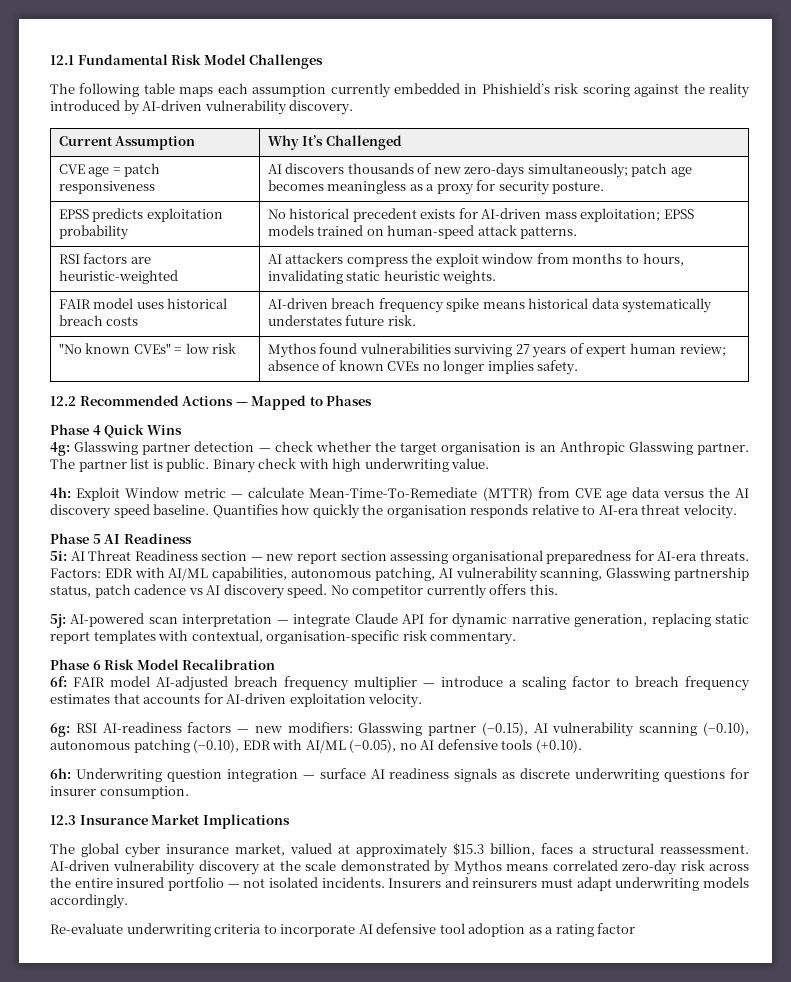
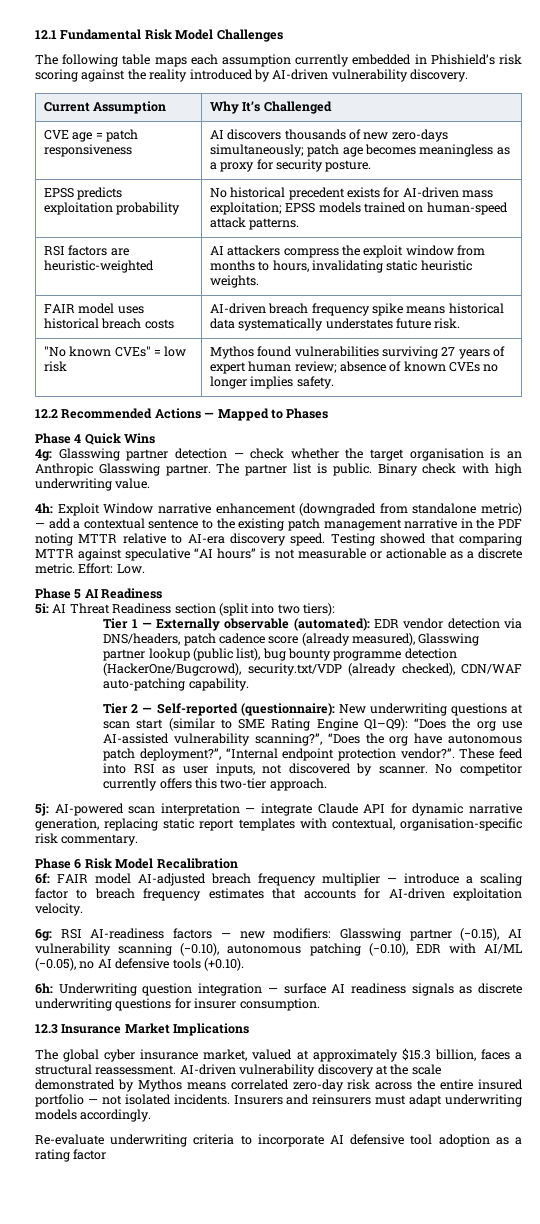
- 4h: Exploit Window metric — calculate Mean-Time-To-Remediate (MTTR) from CVE age data versus the AI discovery speed baseline. Quantifies how quickly the organisation responds relative to AI-era threat velocity.
+ 4h: Exploit Window narrative enhancement (downgraded from standalone metric) — add a contextual sentence to the existing patch management narrative in the PDF noting MTTR relative to AI-era discovery speed. Testing showed that comparing MTTR against speculative “AI hours” is not measurable or actionable as a discrete metric. Effort: Low.
- 5i: AI Threat Readiness section — new report section assessing organisational preparedness for AI-era threats. Factors: EDR with AI/ML capabilities, autonomous patching, AI vulnerability scanning, Glasswing partnership status, patch cadence vs AI discovery speed.
+ 5i: AI Threat Readiness section (split into two tiers):
+ Tier 1 — Externally observable (automated): EDR vendor detection via DNS/headers, patch cadence score (already measured), Glasswing partner lookup (public list), bug bounty programme detection (HackerOne/Bugcrowd), security.txt/VDP (already checked), CDN/WAF auto-patching capability.
+ Tier 2 — Self-reported (questionnaire): New underwriting questions at scan start (similar to SME Rating Engine Q1–Q9): “Does the org use AI-assisted vulnerability scanning?”, “Does the org have autonomous patch deployment?”, “Internal endpoint protection vendor?”. These feed into RSI as user inputs, not discovered by scanner.
- No competitor currently offers this.
+ No competitor currently offers this two-tier approach.

